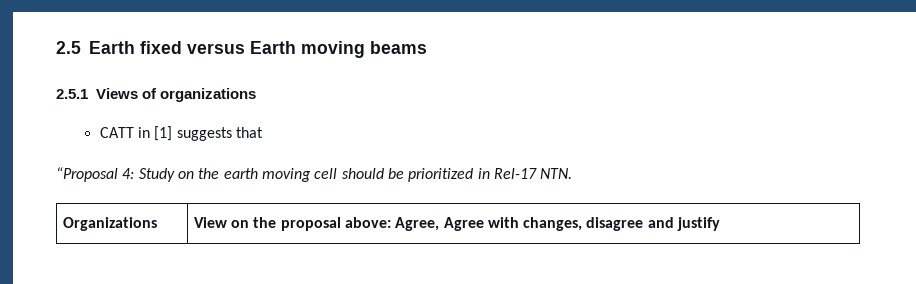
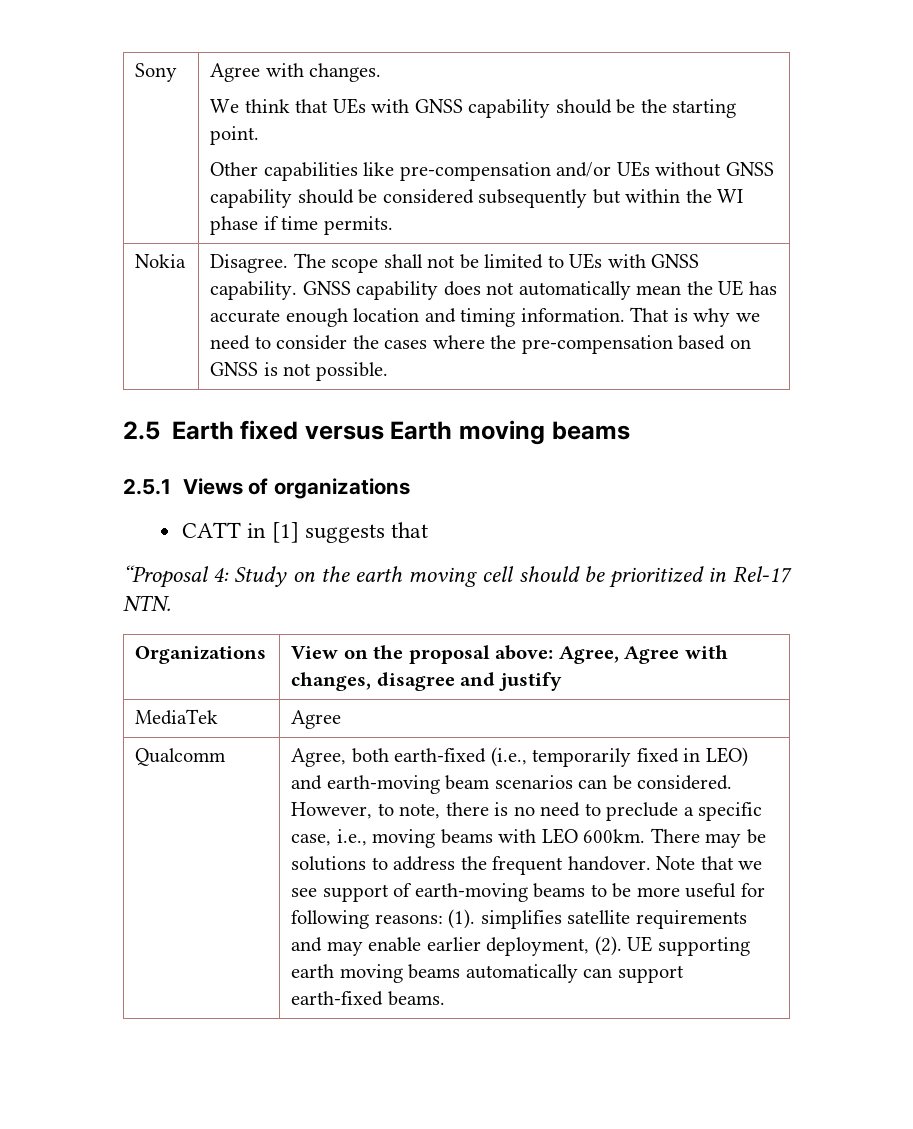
+ Sony | Agree with changes.
+ We think that UEs with GNSS capability should be the starting point.
+ Other capabilities like pre-compensation and/or UEs without GNSS capability should be considered subsequently but within the WI phase if time permits.
+ Nokia | Disagree. The scope shall not be limited to UEs with GNSS capability. GNSS capability does not automatically mean the UE has accurate enough location and timing information. That is why we need to consider the cases where the pre-compensation based on GNSS is not possible.
+ MediaTek | Agree
+ Qualcomm | Agree, both earth-fixed (i.e., temporarily fixed in LEO) and earth-moving beam scenarios can be considered. However, to note, there is no need to preclude a specific case, i.e., moving beams with LEO 600km. There may be solutions to address the frequent handover. Note that we see support of earth-moving beams to be more useful for following reasons: (1). simplifies satellite requirements and may enable earlier deployment, (2). UE supporting earth moving beams automatically can support earth-fixed beams.

